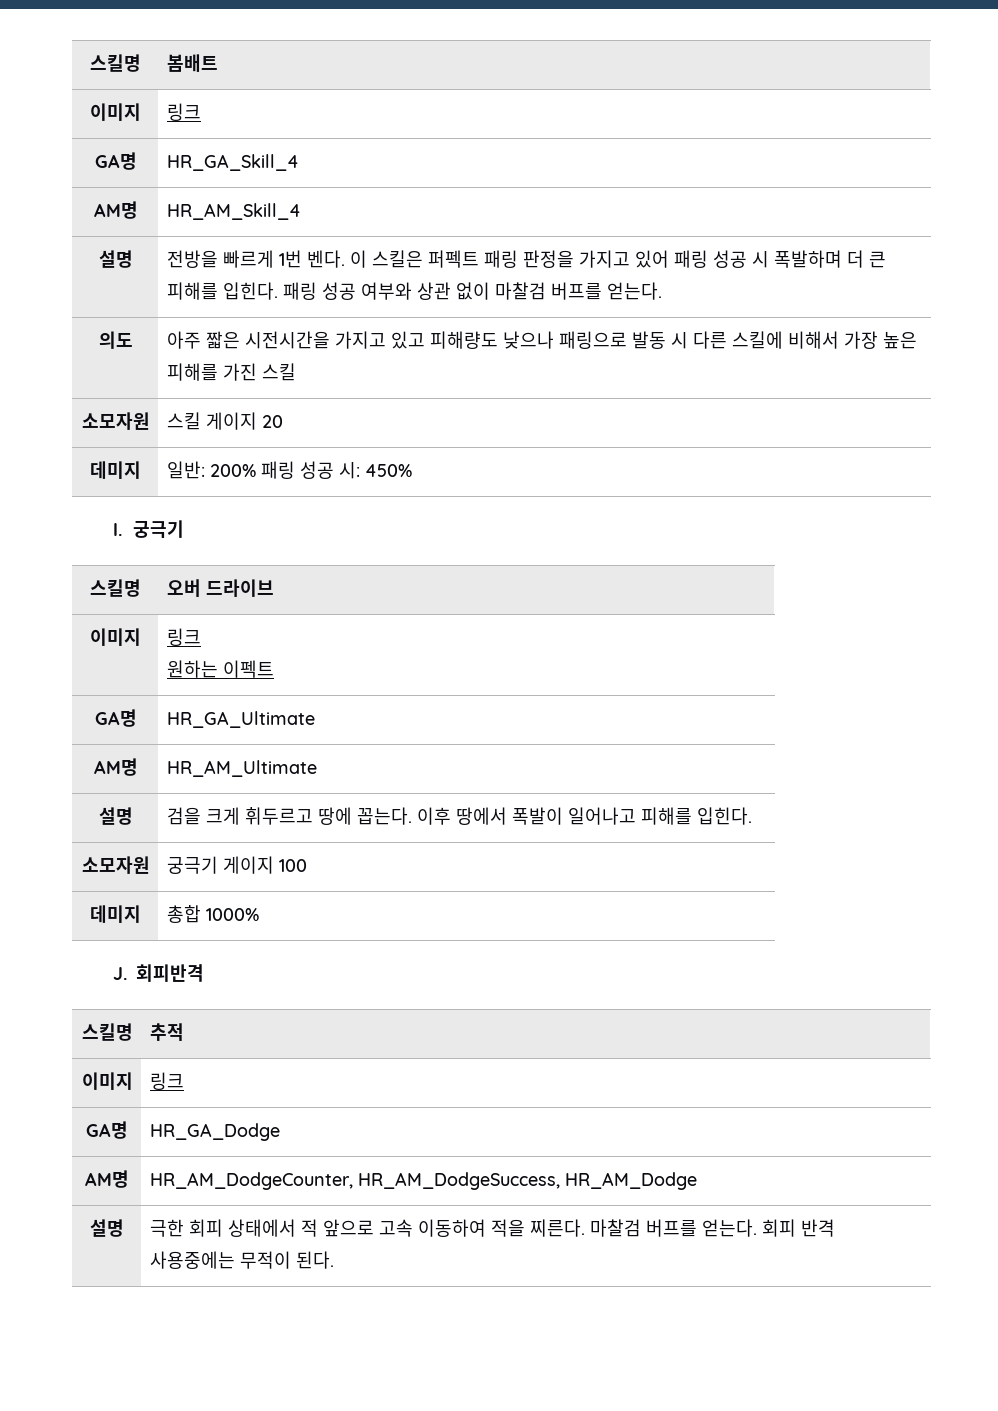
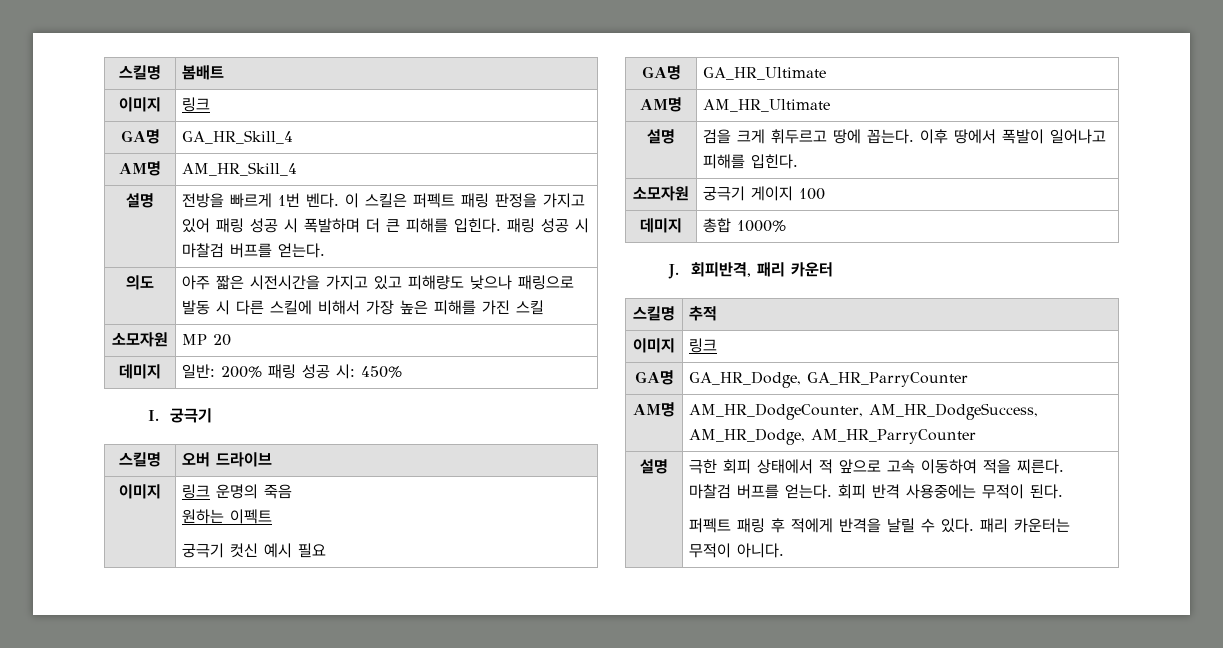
- GA명 | HR_GA_Skill_4
- AM명 | HR_AM_Skill_4
+ GA명 | GA_HR_Skill_4
+ AM명 | AM_HR_Skill_4
- 설명 | 전방을 빠르게 1번 벤다. 이 스킬은 퍼펙트 패링 판정을 가지고 있어 패링 성공 시 폭발하며 더 큰 피해를 입힌다. 패링 성공 여부와 상관 없이 마찰검 버프를 얻는다.
+ 설명 | 전방을 빠르게 1번 벤다. 이 스킬은 퍼펙트 패링 판정을 가지고 있어 패링 성공 시 폭발하며 더 큰 피해를 입힌다. 패링 성공 시 마찰검 버프를 얻는다.
- 소모자원 | 스킬 게이지 20
+ 소모자원 | MP 20
  스킬명 | 오버 드라이브
- 이미지 | 링크
+ 이미지 | 링크 운명의 죽음
  원하는 이펙트
- GA명 | HR_GA_Ultimate
- AM명 | HR_AM_Ultimate
+ 궁극기 컷신 예시 필요
+ GA명 | GA_HR_Ultimate
+ AM명 | AM_HR_Ultimate
- J. 회피반격
+ J. 회피반격, 패리 카운터
- GA명 | HR_GA_Dodge
- AM명 | HR_AM_DodgeCounter, HR_AM_DodgeSuccess, HR_AM_Dodge
+ GA명 | GA_HR_Dodge, GA_HR_ParryCounter
+ AM명 | AM_HR_DodgeCounter, AM_HR_DodgeSuccess, AM_HR_Dodge, AM_HR_ParryCounter
  설명 | 극한 회피 상태에서 적 앞으로 고속 이동하여 적을 찌른다. 마찰검 버프를 얻는다. 회피 반격 사용중에는 무적이 된다.
+ 퍼펙트 패링 후 적에게 반격을 날릴 수 있다. 패리 카운터는 무적이 아니다.

